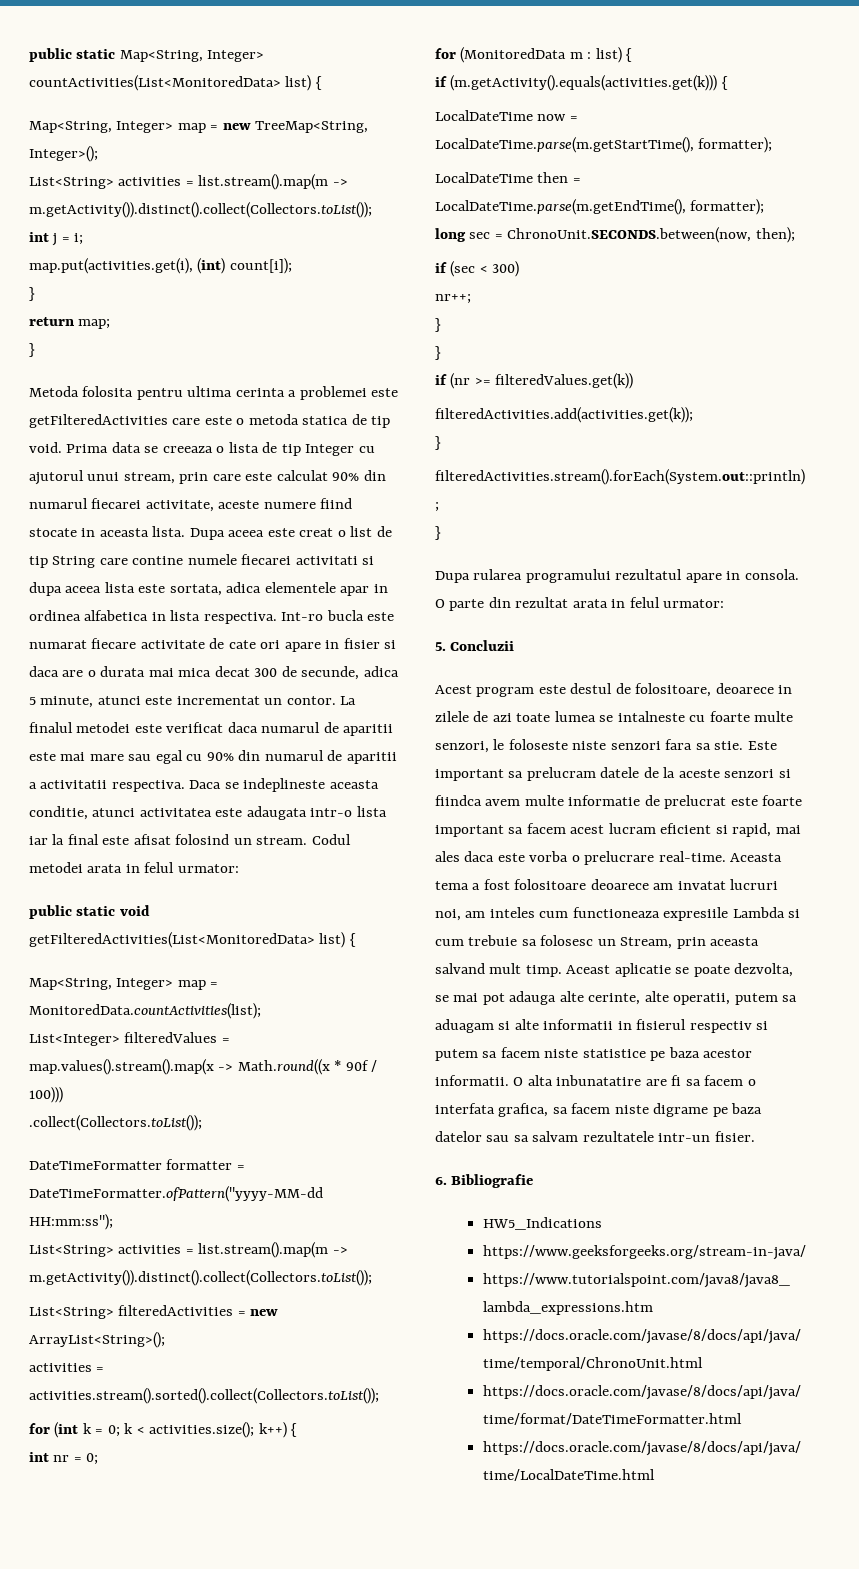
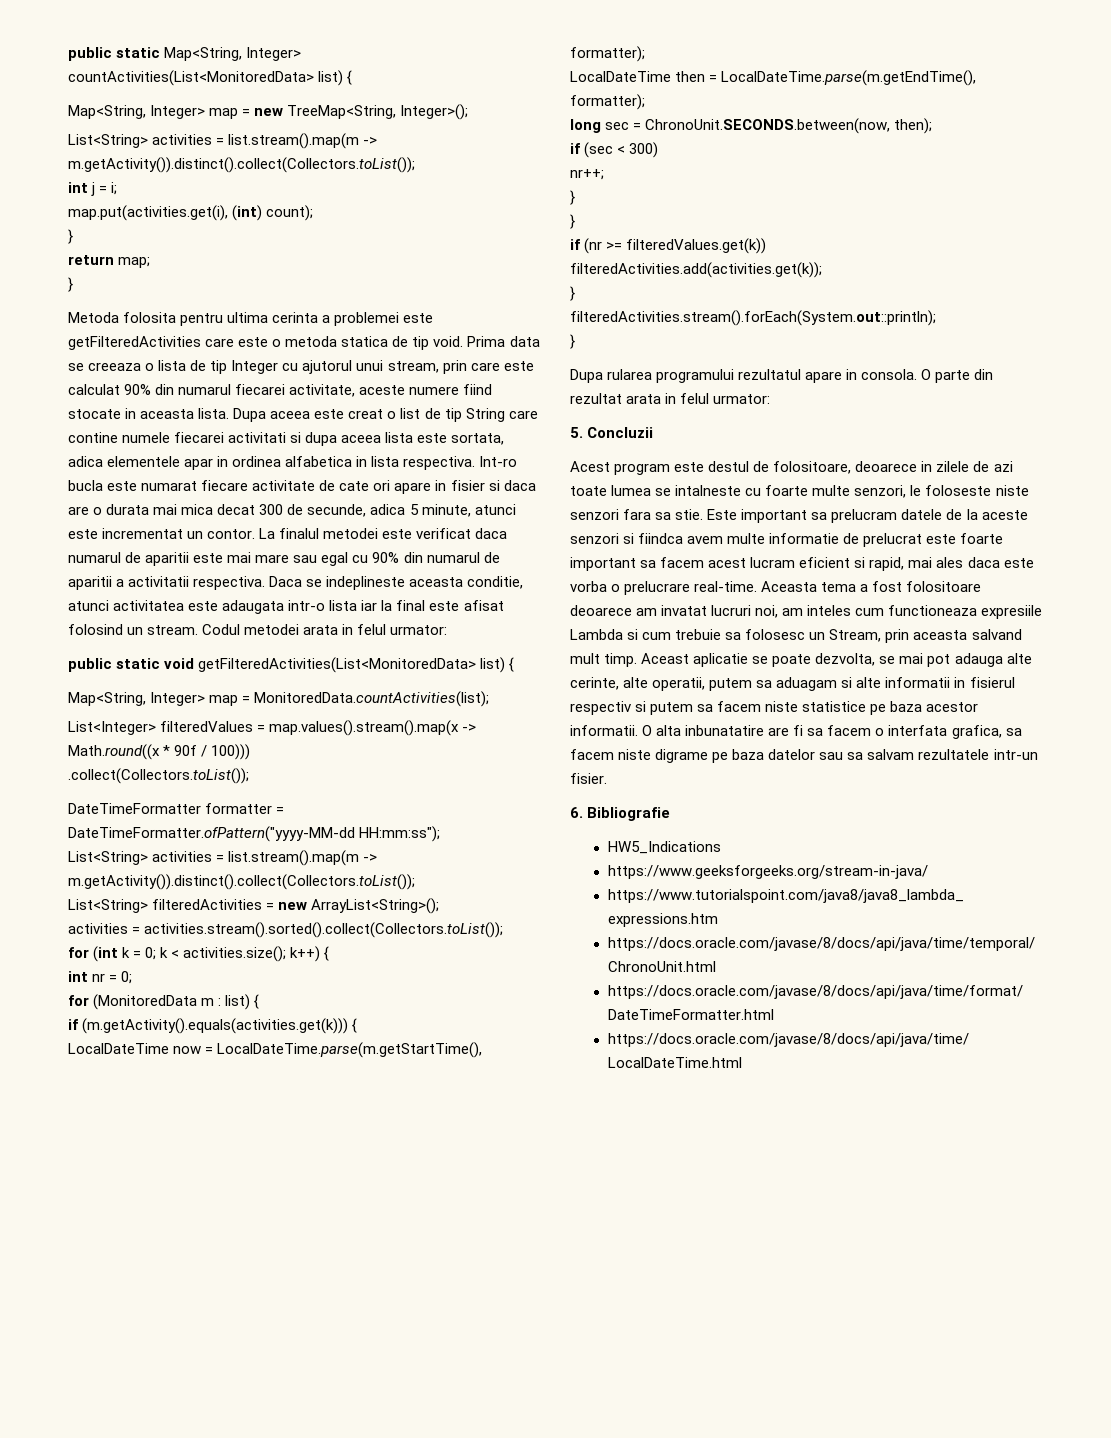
- map.put(activities.get(i), (int) count[i]);
+ map.put(activities.get(i), (int) count);

